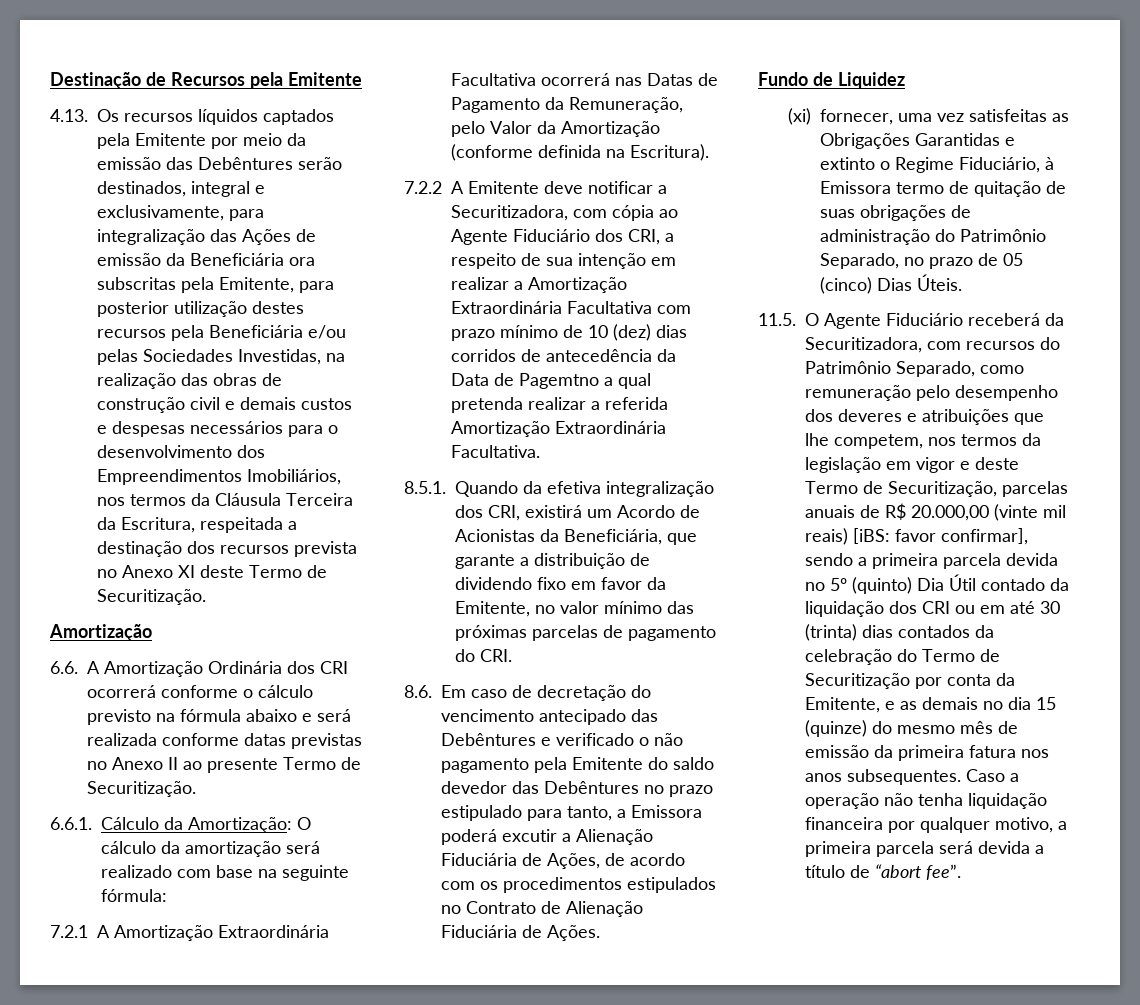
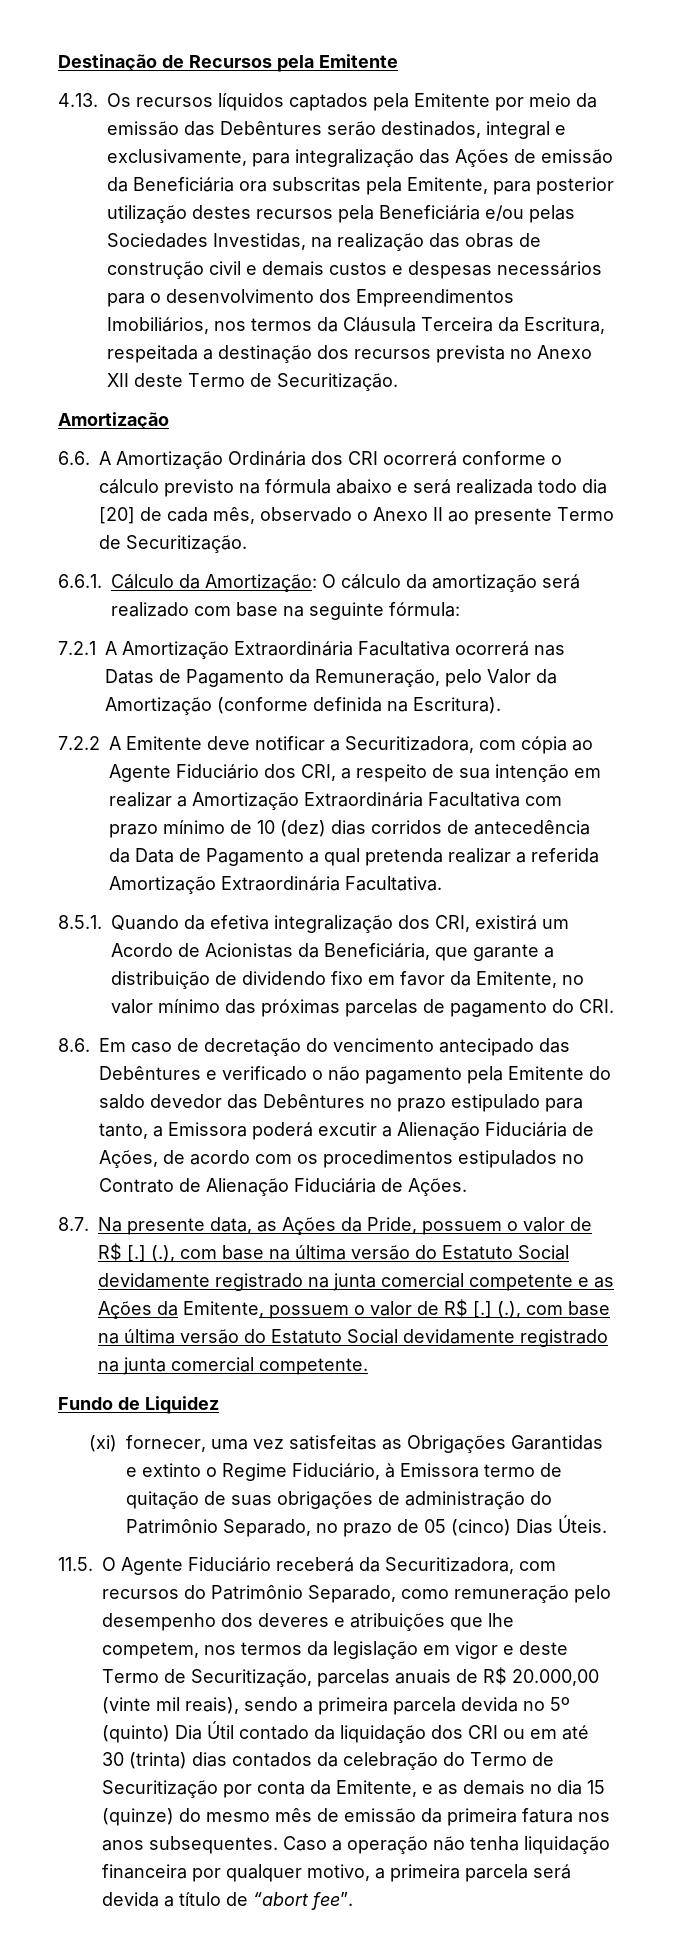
- 4.13. Os recursos líquidos captados pela Emitente por meio da emissão das Debêntures serão destinados, integral e exclusivamente, para integralização das Ações de emissão da Beneficiária ora subscritas pela Emitente, para posterior utilização destes recursos pela Beneficiária e/ou pelas Sociedades Investidas, na realização das obras de construção civil e demais custos e despesas necessários para o desenvolvimento dos Empreendimentos Imobiliários, nos termos da Cláusula Terceira da Escritura, respeitada a destinação dos recursos prevista no Anexo XI deste Termo de Securitização.
+ 4.13. Os recursos líquidos captados pela Emitente por meio da emissão das Debêntures serão destinados, integral e exclusivamente, para integralização das Ações de emissão da Beneficiária ora subscritas pela Emitente, para posterior utilização destes recursos pela Beneficiária e/ou pelas Sociedades Investidas, na realização das obras de construção civil e demais custos e despesas necessários para o desenvolvimento dos Empreendimentos Imobiliários, nos termos da Cláusula Terceira da Escritura, respeitada a destinação dos recursos prevista no Anexo XII deste Termo de Securitização.
- 6.6. A Amortização Ordinária dos CRI ocorrerá conforme o cálculo previsto na fórmula abaixo e será realizada conforme datas previstas no Anexo II ao presente Termo de Securitização.
+ 6.6. A Amortização Ordinária dos CRI ocorrerá conforme o cálculo previsto na fórmula abaixo e será realizada todo dia [20] de cada mês, observado o Anexo II ao presente Termo de Securitização.
- 7.2.2 A Emitente deve notificar a Securitizadora, com cópia ao Agente Fiduciário dos CRI, a respeito de sua intenção em realizar a Amortização Extraordinária Facultativa com prazo mínimo de 10 (dez) dias corridos de antecedência da Data de Pagemtno a qual pretenda realizar a referida Amortização Extraordinária Facultativa.
+ 7.2.2 A Emitente deve notificar a Securitizadora, com cópia ao Agente Fiduciário dos CRI, a respeito de sua intenção em realizar a Amortização Extraordinária Facultativa com prazo mínimo de 10 (dez) dias corridos de antecedência da Data de Pagamento a qual pretenda realizar a referida Amortização Extraordinária Facultativa.
+ 8.7. Na presente data, as Ações da Pride, possuem o valor de R$ [.] (.), com base na última versão do Estatuto Social devidamente registrado na junta comercial competente e as Ações da Emitente, possuem o valor de R$ [.] (.), com base na última versão do Estatuto Social devidamente registrado na junta comercial competente.
- 11.5. O Agente Fiduciário receberá da Securitizadora, com recursos do Patrimônio Separado, como remuneração pelo desempenho dos deveres e atribuições que lhe competem, nos termos da legislação em vigor e deste Termo de Securitização, parcelas anuais de R$ 20.000,00 (vinte mil reais) [iBS: favor confirmar], sendo a primeira parcela devida no 5º (quinto) Dia Útil contado da liquidação dos CRI ou em até 30 (trinta) dias contados da celebração do Termo de Securitização por conta da Emitente, e as demais no dia 15 (quinze) do mesmo mês de emissão da primeira fatura nos anos subsequentes.
+ 11.5. O Agente Fiduciário receberá da Securitizadora, com recursos do Patrimônio Separado, como remuneração pelo desempenho dos deveres e atribuições que lhe competem, nos termos da legislação em vigor e deste Termo de Securitização, parcelas anuais de R$ 20.000,00 (vinte mil reais), sendo a primeira parcela devida no 5º (quinto) Dia Útil contado da liquidação dos CRI ou em até 30 (trinta) dias contados da celebração do Termo de Securitização por conta da Emitente, e as demais no dia 15 (quinze) do mesmo mês de emissão da primeira fatura nos anos subsequentes.

